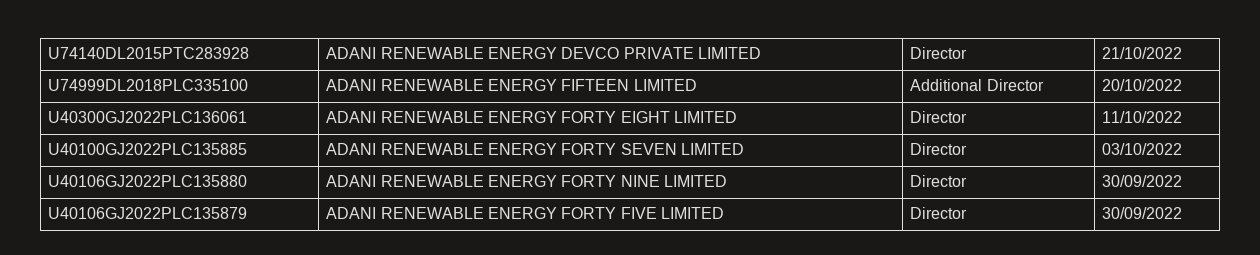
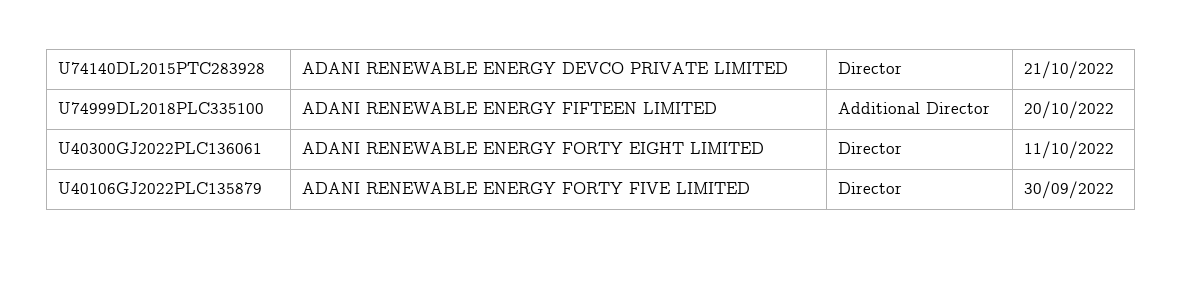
- U40100GJ2022PLC135885 | ADANI RENEWABLE ENERGY FORTY SEVEN LIMITED | Director | 03/10/2022
- U40106GJ2022PLC135880 | ADANI RENEWABLE ENERGY FORTY NINE LIMITED | Director | 30/09/2022

